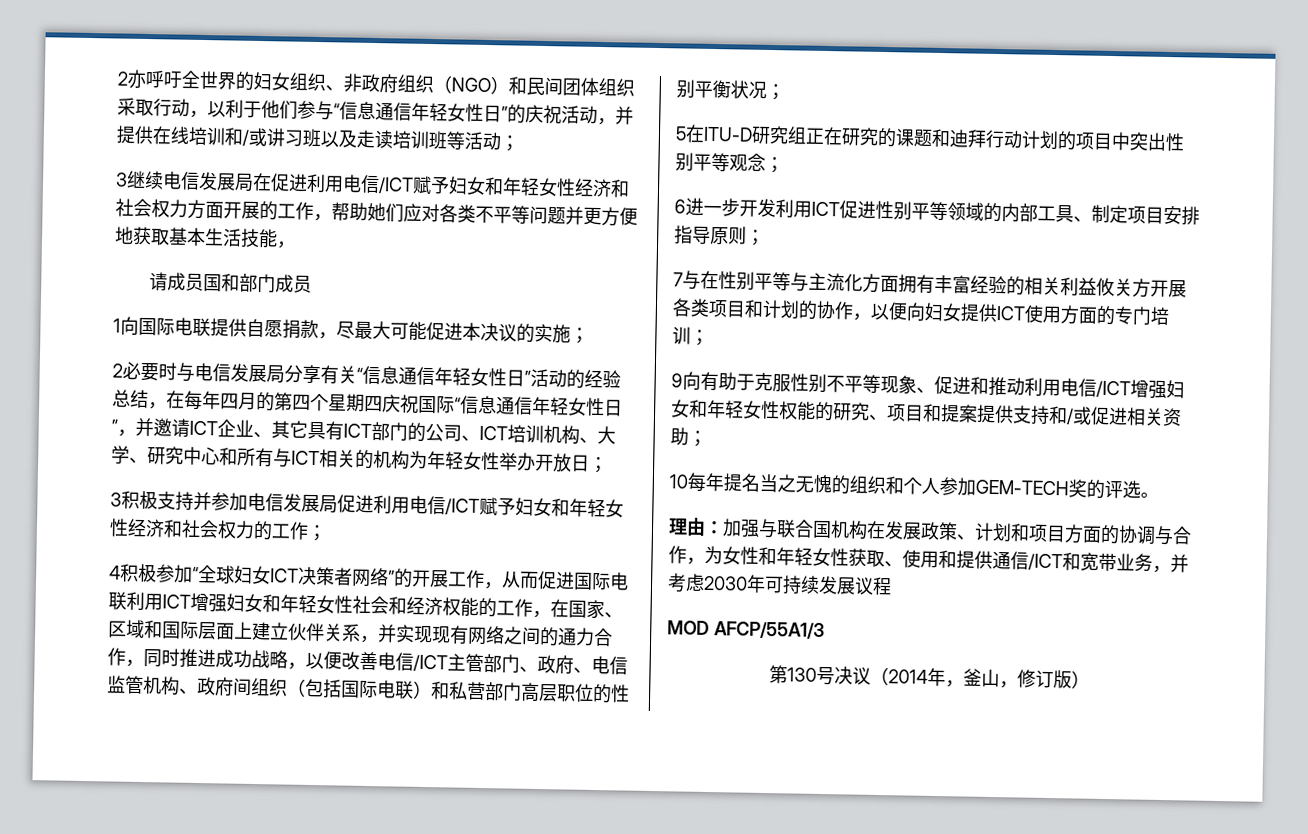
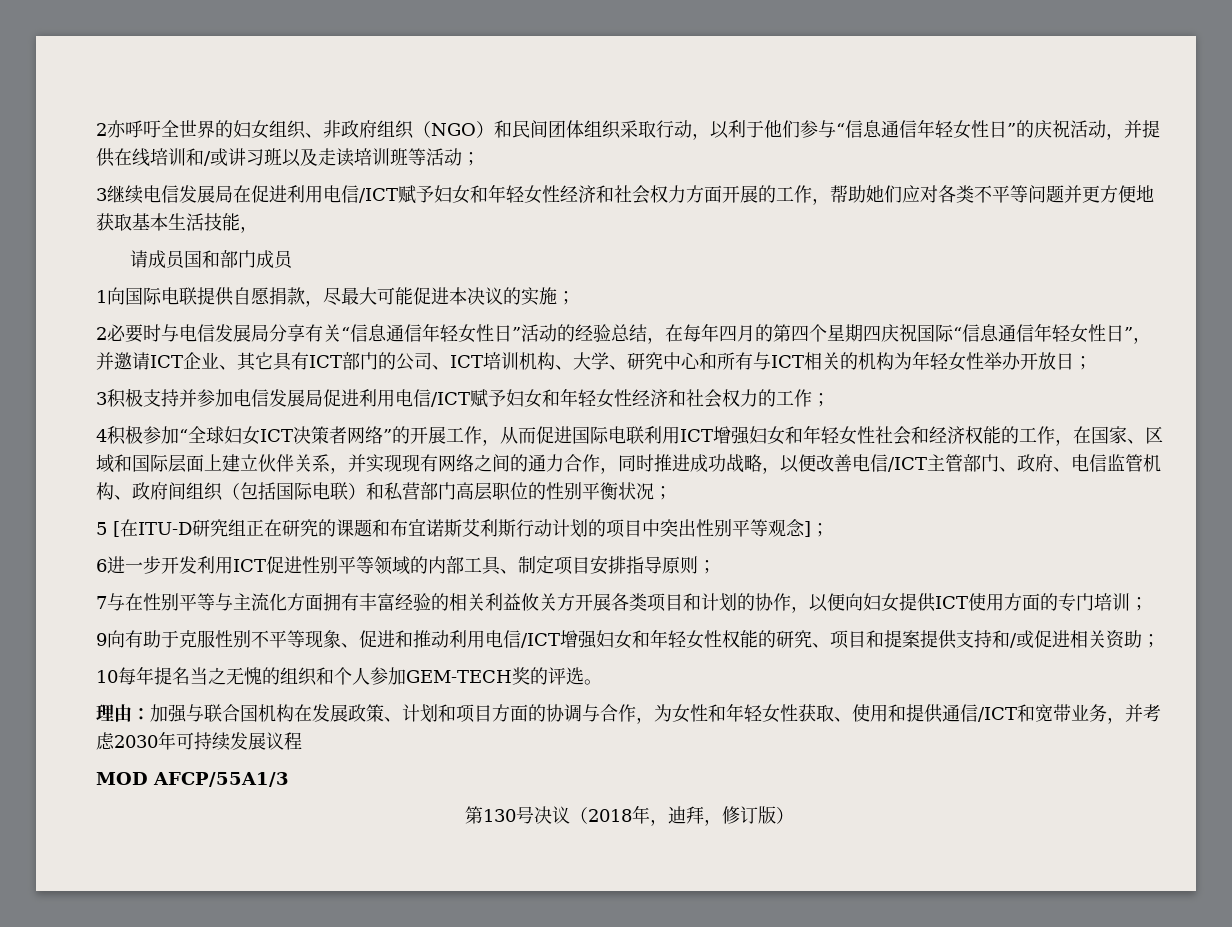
- 5在ITU-D研究组正在研究的课题和迪拜行动计划的项目中突出性别平等观念；
+ 5 [在ITU-D研究组正在研究的课题和布宜诺斯艾利斯行动计划的项目中突出性别平等观念]；
- 第130号决议（2014年，釜山，修订版）
+ 第130号决议（2018年，迪拜，修订版）

